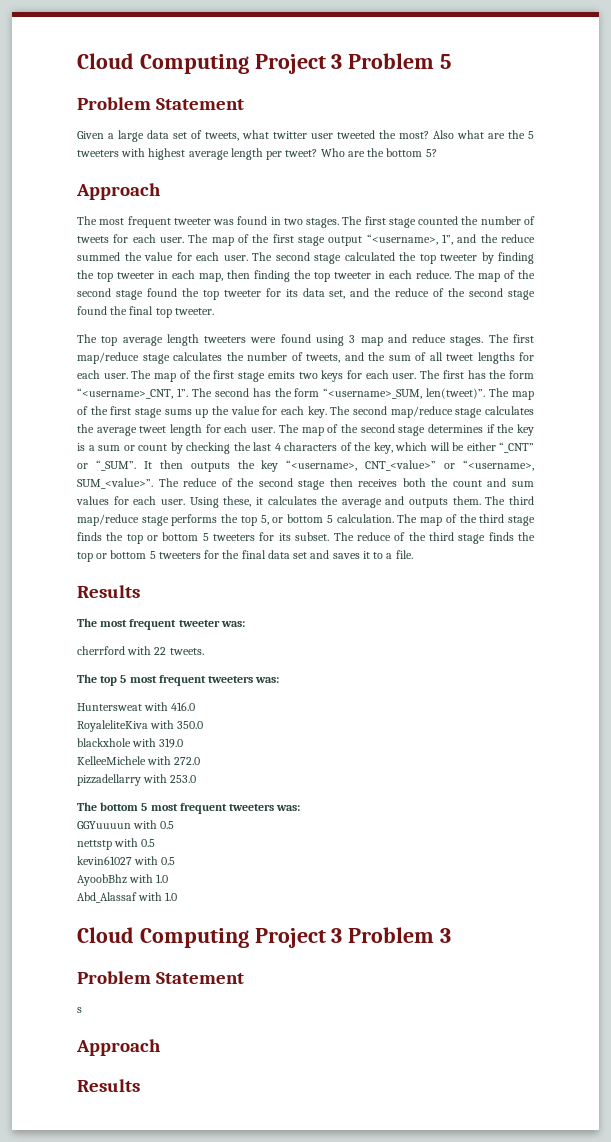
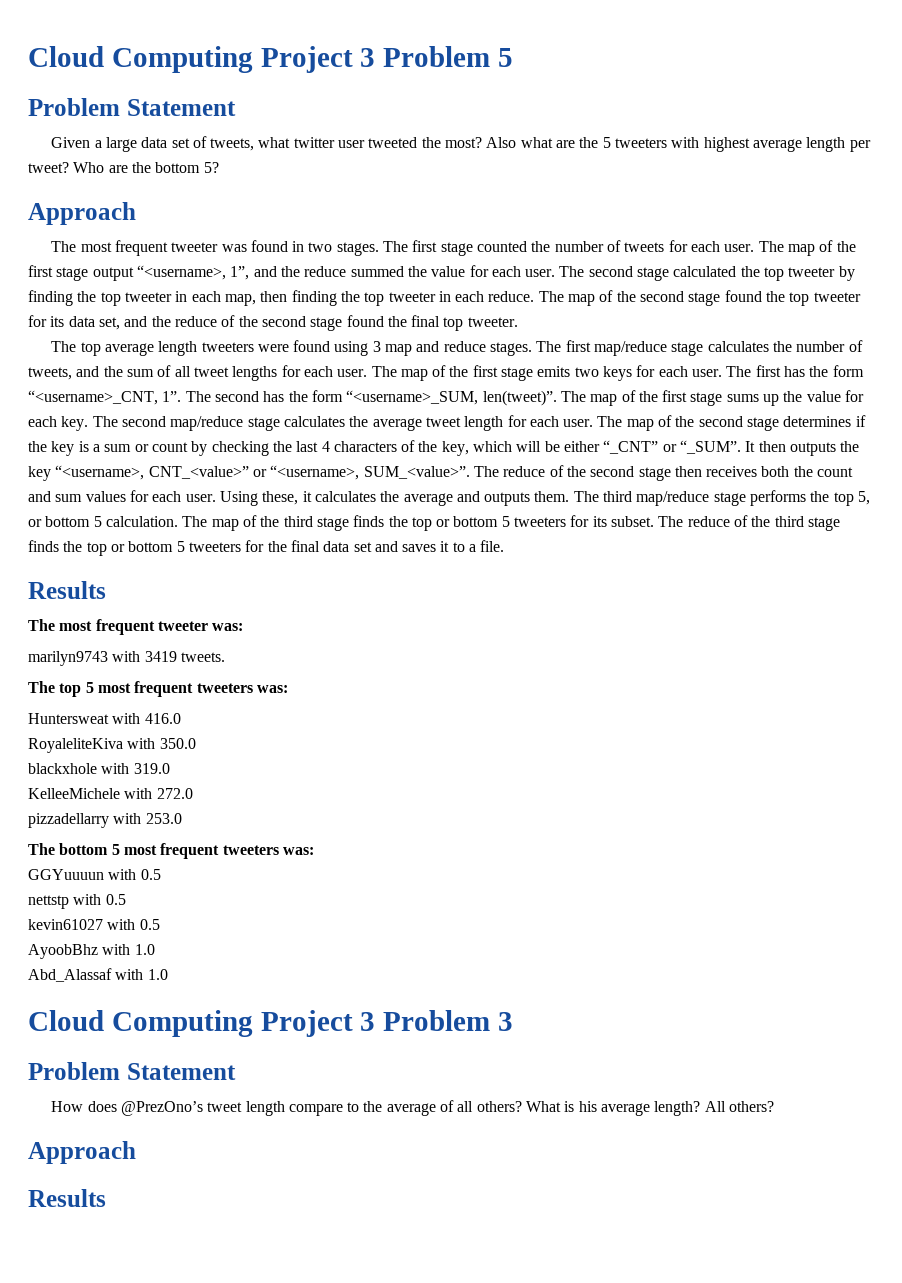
- cherrford with 22 tweets.
+ marilyn9743 with 3419 tweets.
- s
+ How does @PrezOno’s tweet length compare to the average of all others? What is his average length? All others?

